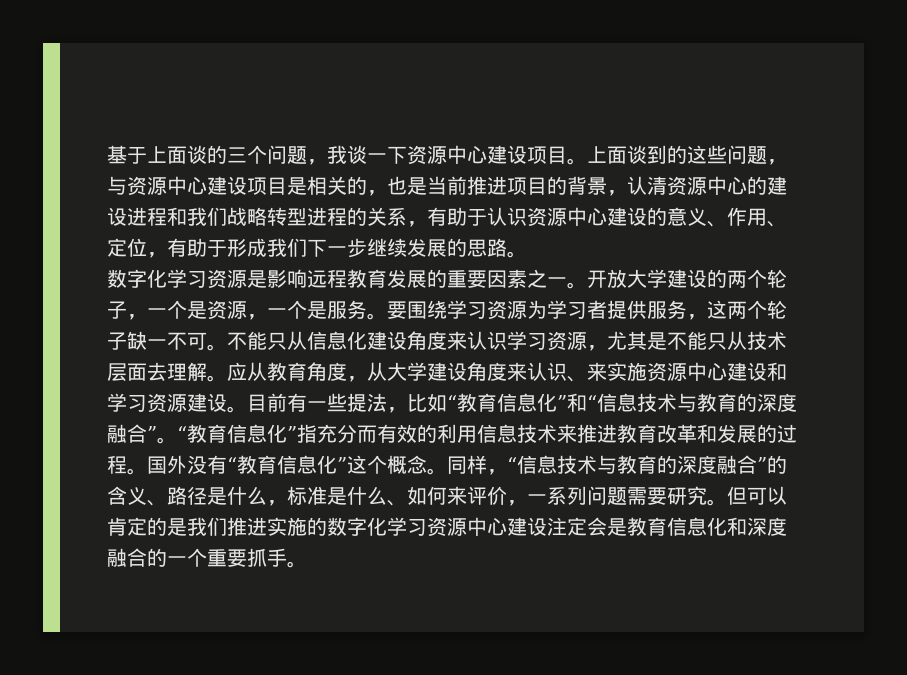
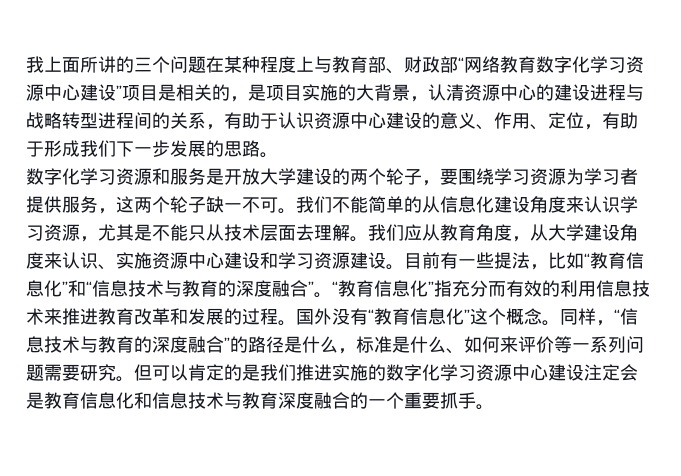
- 基于上面谈的三个问题，我谈一下资源中心建设项目。上面谈到的这些问题，与资源中心建设项目是相关的，也是当前推进项目的背景，认清资源中心的建设进程和我们战略转型进程的关系，有助于认识资源中心建设的意义、作用、定位，有助于形成我们下一步继续发展的思路。
+ 我上面所讲的三个问题在某种程度上与教育部、财政部“网络教育数字化学习资源中心建设”项目是相关的，是项目实施的大背景，认清资源中心的建设进程与战略转型进程间的关系，有助于认识资源中心建设的意义、作用、定位，有助于形成我们下一步发展的思路。
- 数字化学习资源是影响远程教育发展的重要因素之一。开放大学建设的两个轮子，一个是资源，一个是服务。要围绕学习资源为学习者提供服务，这两个轮子缺一不可。
+ 数字化学习资源和服务是开放大学建设的两个轮子，要围绕学习资源为学习者提供服务，这两个轮子缺一不可。
- 不能只从信息化建设角度来认识学习资源，尤其是不能只从技术层面去理解。
+ 我们不能简单的从信息化建设角度来认识学习资源，尤其是不能只从技术层面去理解。
- 应从教育角度，从大学建设角度来认识、来实施资源中心建设和学习资源建设。
+ 我们应从教育角度，从大学建设角度来认识、实施资源中心建设和学习资源建设。
- 同样，“信息技术与教育的深度融合”的含义、路径是什么，标准是什么、如何来评价，一系列问题需要研究。
+ 同样，“信息技术与教育的深度融合”的路径是什么，标准是什么、如何来评价等一系列问题需要研究。
- 但可以肯定的是我们推进实施的数字化学习资源中心建设注定会是教育信息化和深度融合的一个重要抓手。
+ 但可以肯定的是我们推进实施的数字化学习资源中心建设注定会是教育信息化和信息技术与教育深度融合的一个重要抓手。

